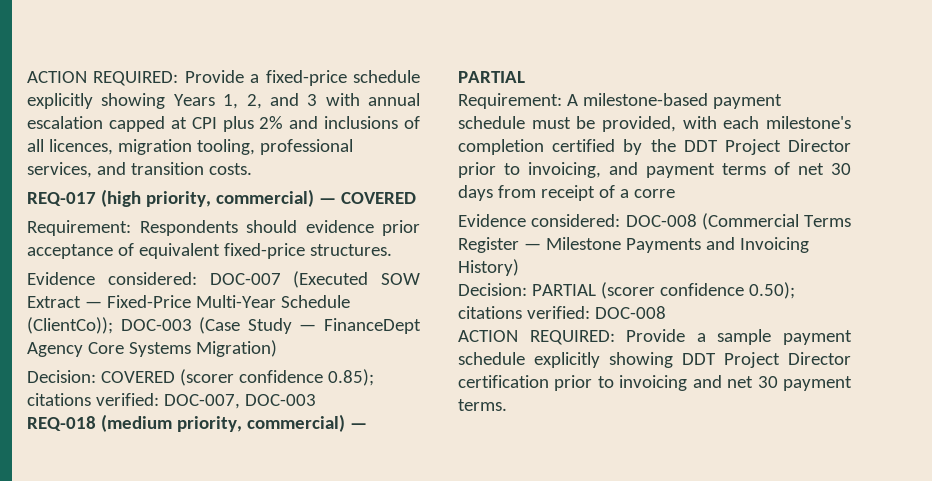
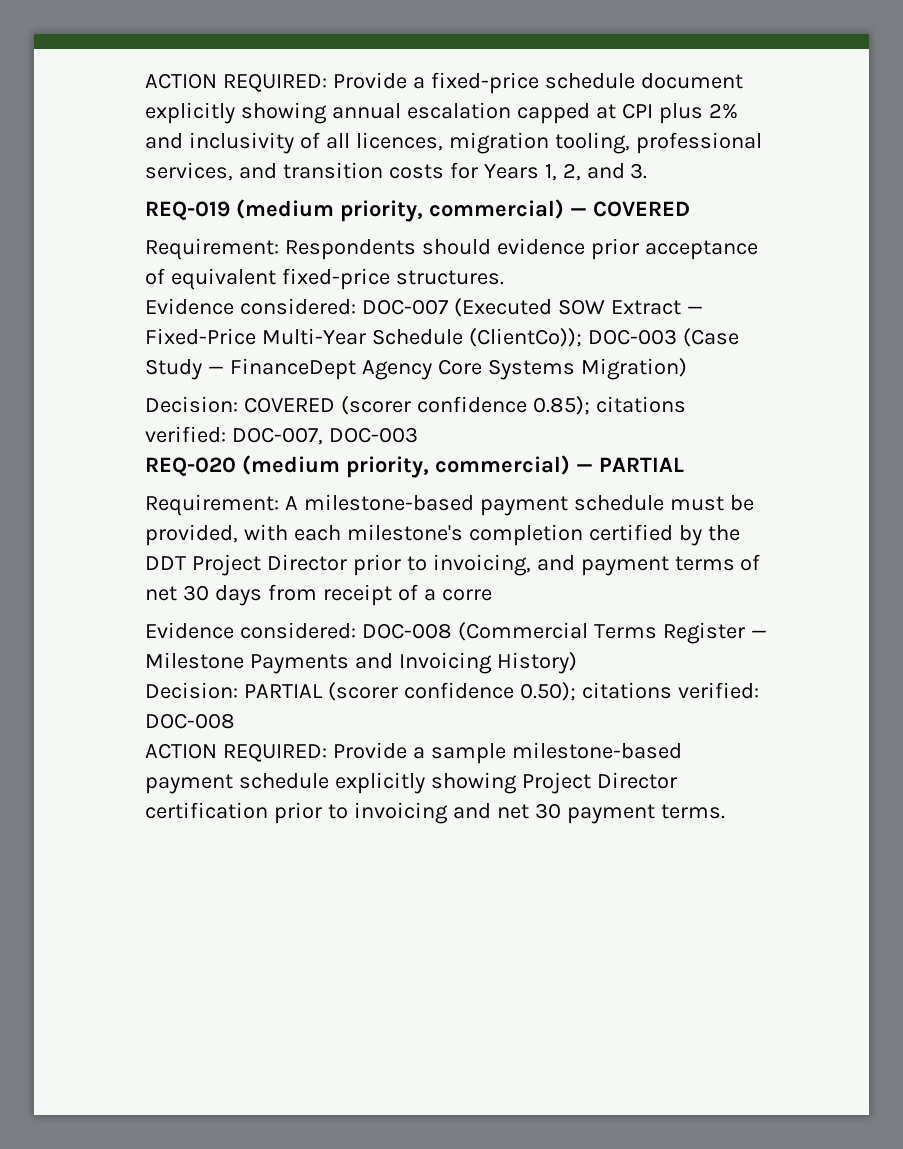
- ACTION REQUIRED: Provide a fixed-price schedule explicitly showing Years 1, 2, and 3 with annual escalation capped at CPI plus 2% and inclusions of all licences, migration tooling, professional services, and transition costs.
- REQ-017 (high priority, commercial) — COVERED
+ ACTION REQUIRED: Provide a fixed-price schedule document explicitly showing annual escalation capped at CPI plus 2% and inclusivity of all licences, migration tooling, professional services, and transition costs for Years 1, 2, and 3.
+ REQ-019 (medium priority, commercial) — COVERED
- REQ-018 (medium priority, commercial) — PARTIAL
+ REQ-020 (medium priority, commercial) — PARTIAL
- ACTION REQUIRED: Provide a sample payment schedule explicitly showing DDT Project Director certification prior to invoicing and net 30 payment terms.
+ ACTION REQUIRED: Provide a sample milestone-based payment schedule explicitly showing Project Director certification prior to invoicing and net 30 payment terms.

